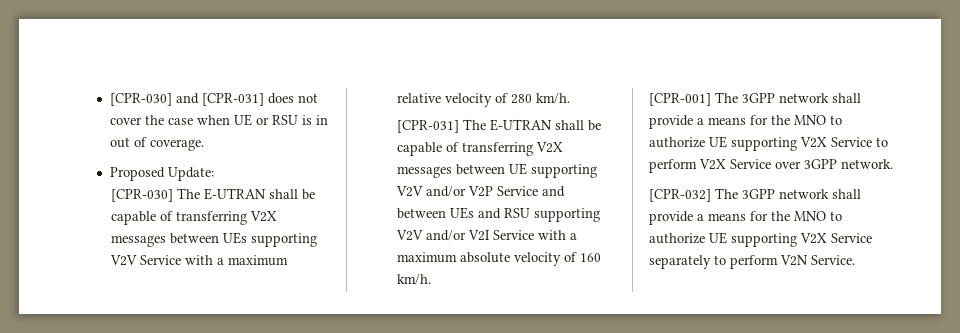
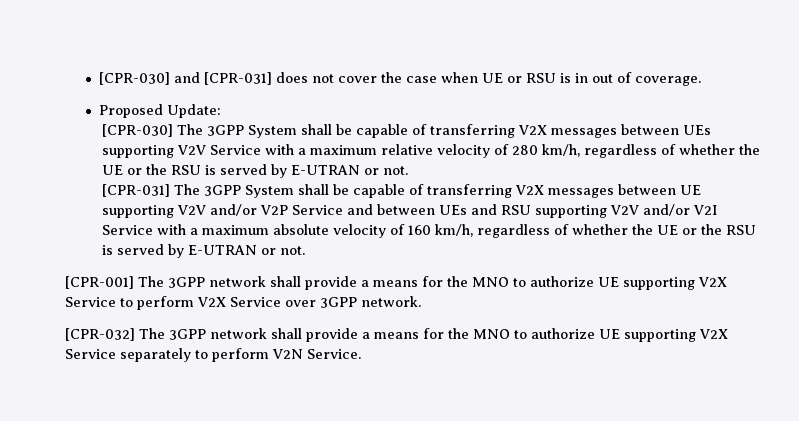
- [CPR-030] The E-UTRAN shall be capable of transferring V2X messages between UEs supporting V2V Service with a maximum relative velocity of 280 km/h.
+ [CPR-030] The 3GPP System shall be capable of transferring V2X messages between UEs supporting V2V Service with a maximum relative velocity of 280 km/h, regardless of whether the UE or the RSU is served by E-UTRAN or not.
- [CPR-031] The E-UTRAN shall be capable of transferring V2X messages between UE supporting V2V and/or V2P Service and between UEs and RSU supporting V2V and/or V2I Service with a maximum absolute velocity of 160 km/h.
+ [CPR-031] The 3GPP System shall be capable of transferring V2X messages between UE supporting V2V and/or V2P Service and between UEs and RSU supporting V2V and/or V2I Service with a maximum absolute velocity of 160 km/h, regardless of whether the UE or the RSU is served by E-UTRAN or not.

